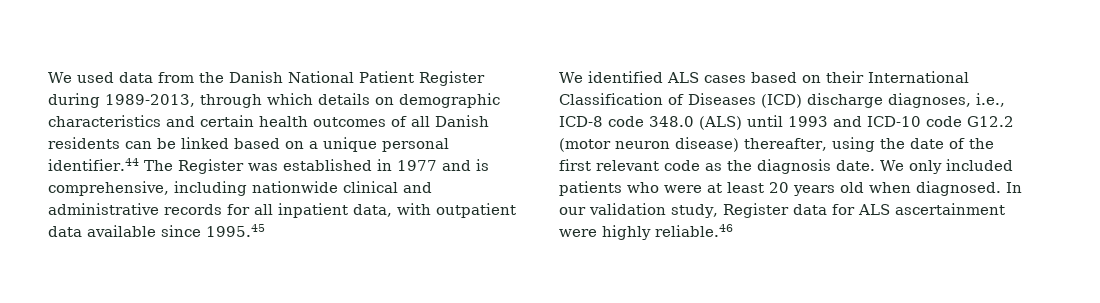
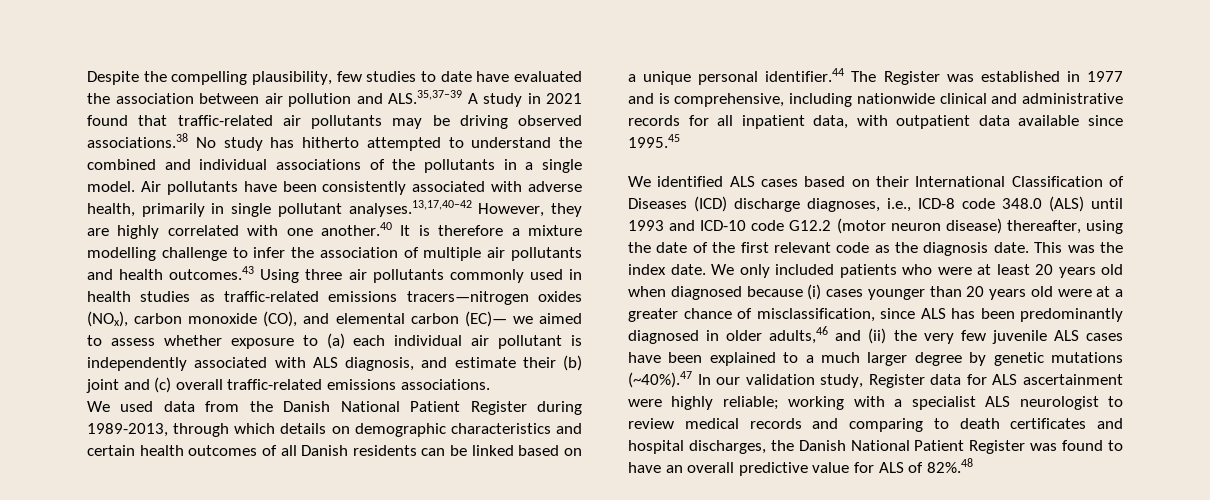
+ Despite the compelling plausibility, few studies to date have evaluated the association between air pollution and ALS.35,37–39 A study in 2021 found that traffic-related air pollutants may be driving observed associations.38 No study has hitherto attempted to understand the combined and individual associations of the pollutants in a single model. Air pollutants have been consistently associated with adverse health, primarily in single pollutant analyses.13,17,40–42 However, they are highly correlated with one another.40 It is therefore a mixture modelling challenge to infer the association of multiple air pollutants and health outcomes.43 Using three air pollutants commonly used in health studies as traffic-related emissions tracers—nitrogen oxides (NOx), carbon monoxide (CO), and elemental carbon (EC)— we aimed to assess whether exposure to (a) each individual air pollutant is independently associated with ALS diagnosis, and estimate their (b) joint and (c) overall traffic-related emissions associations.
+ This was the index date.
- We only included patients who were at least 20 years old when diagnosed. In our validation study, Register data for ALS ascertainment were highly reliable.46
+ We only included patients who were at least 20 years old when diagnosed because (i) cases younger than 20 years old were at a greater chance of misclassification, since ALS has been predominantly diagnosed in older adults,46 and (ii) the very few juvenile ALS cases have been explained to a much larger degree by genetic mutations (~40%).47 In our validation study, Register data for ALS ascertainment were highly reliable; working with a specialist ALS neurologist to review medical records and comparing to death certificates and hospital discharges, the Danish National Patient Register was found to have an overall predictive value for ALS of 82%.48

